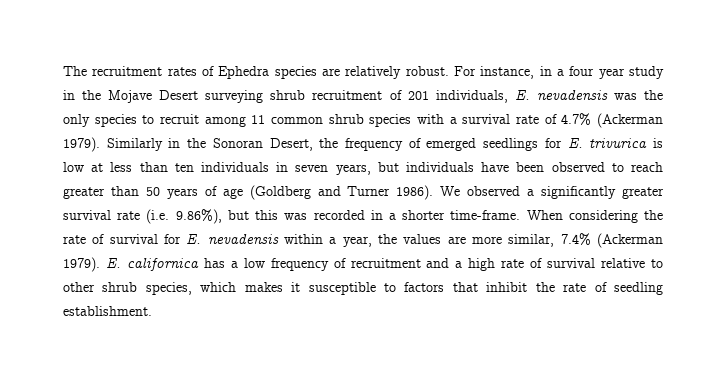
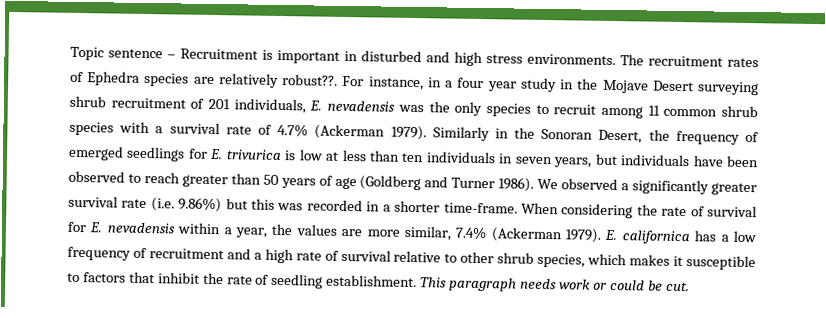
+ Topic sentence – Recruitment is important in disturbed and high stress environments.
- The recruitment rates of Ephedra species are relatively robust.
+ The recruitment rates of Ephedra species are relatively robust??.
- We observed a significantly greater survival rate (i.e. 9.86%), but this was recorded in a shorter time-frame.
+ We observed a significantly greater survival rate (i.e. 9.86%) but this was recorded in a shorter time-frame.
+ This paragraph needs work or could be cut.

